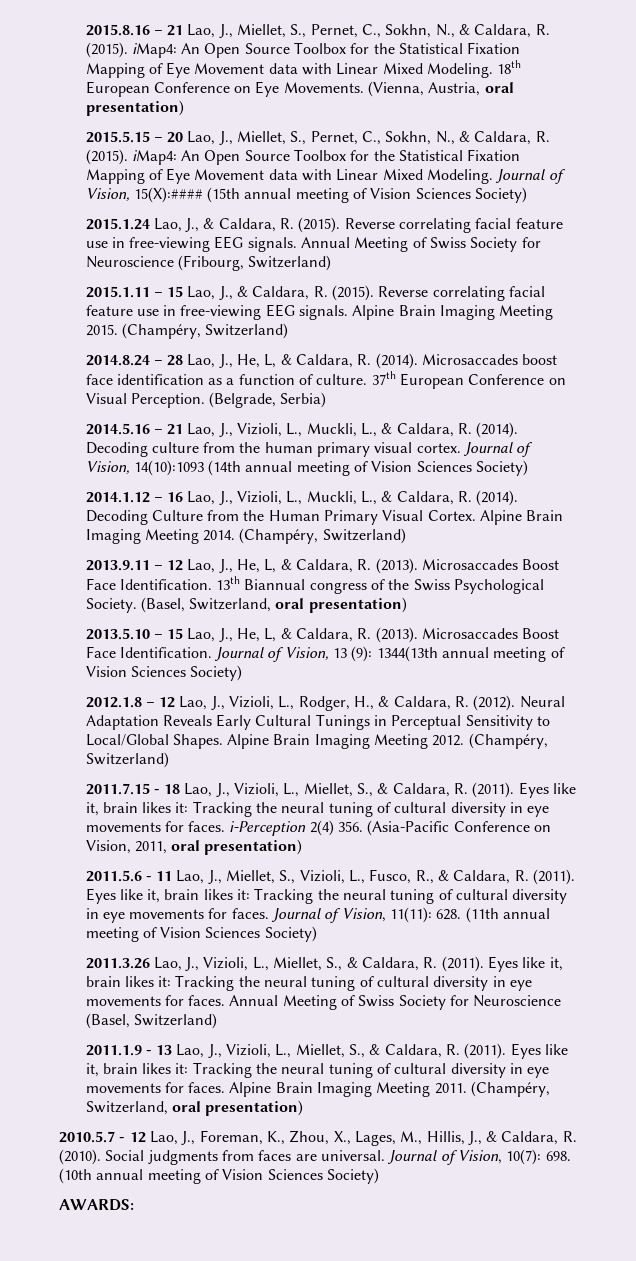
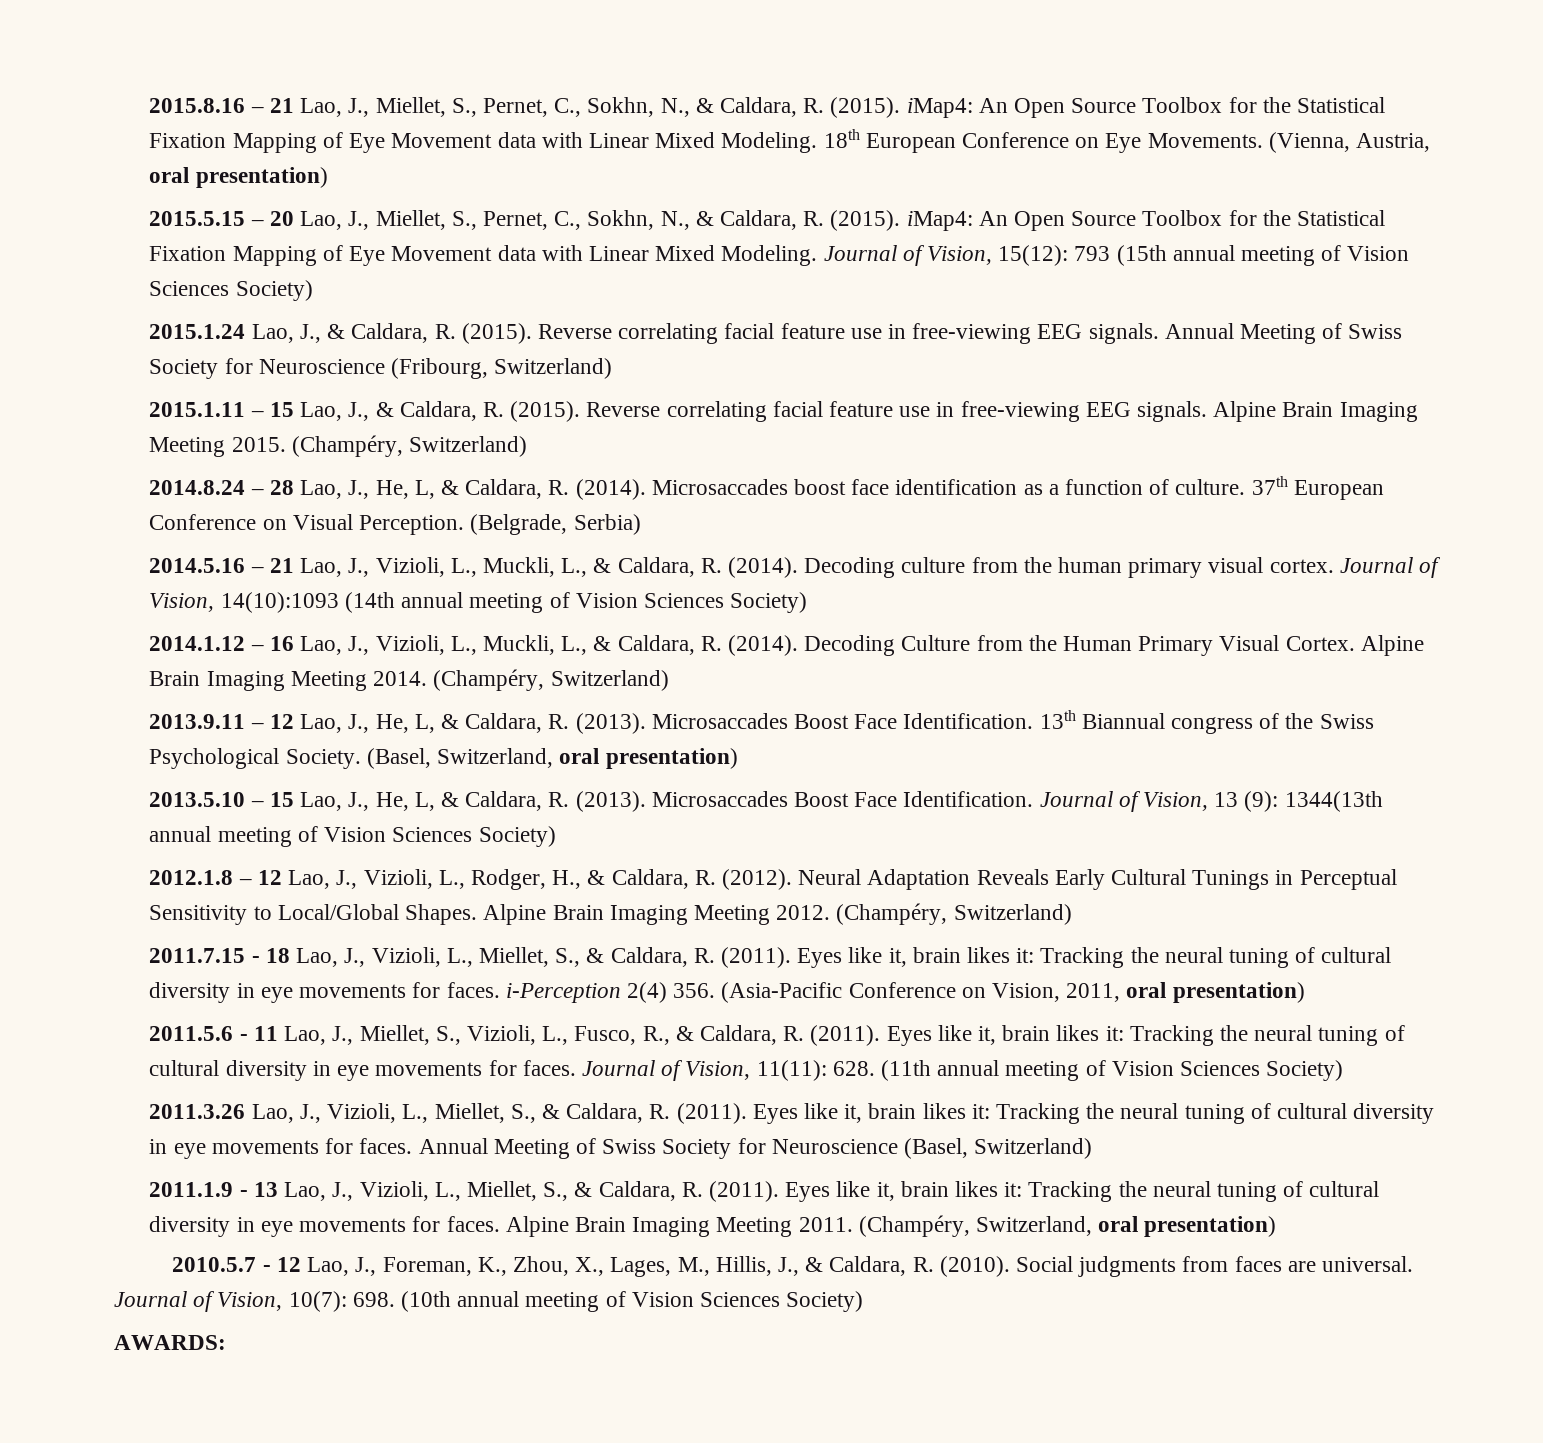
- Journal of Vision, 15(X):#### (15th annual meeting of Vision Sciences Society)
+ Journal of Vision, 15(12): 793 (15th annual meeting of Vision Sciences Society)

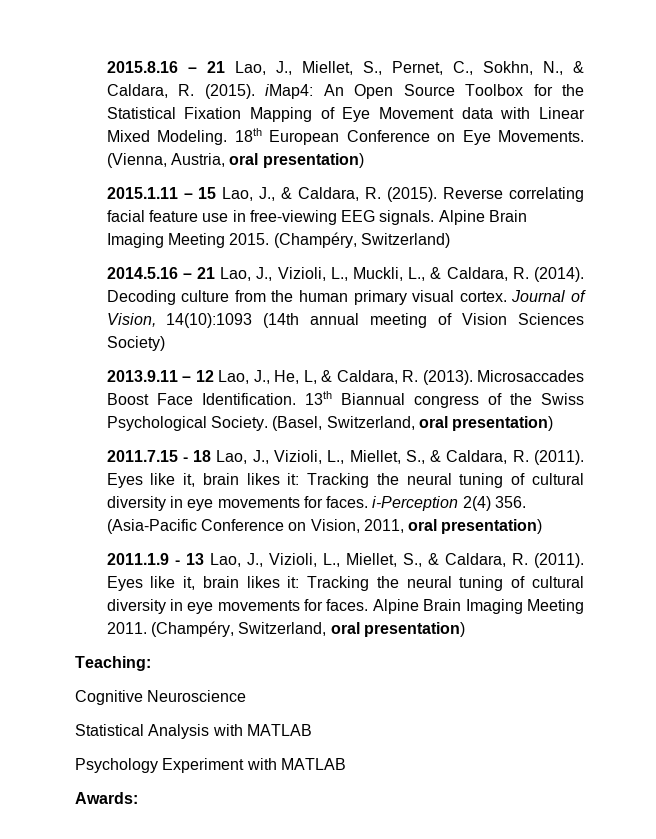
- 2015.5.15 – 20 Lao, J., Miellet, S., Pernet, C., Sokhn, N., & Caldara, R. (2015). iMap4: An Open Source Toolbox for the Statistical Fixation Mapping of Eye Movement data with Linear Mixed Modeling. Journal of Vision, 15(12): 793 (15th annual meeting of Vision Sciences Society)
- 2015.1.24 Lao, J., & Caldara, R. (2015). Reverse correlating facial feature use in free-viewing EEG signals. Annual Meeting of Swiss Society for Neuroscience (Fribourg, Switzerland)
- 2014.8.24 – 28 Lao, J., He, L, & Caldara, R. (2014). Microsaccades boost face identification as a function of culture. 37th European Conference on Visual Perception. (Belgrade, Serbia)
- 2014.1.12 – 16 Lao, J., Vizioli, L., Muckli, L., & Caldara, R. (2014). Decoding Culture from the Human Primary Visual Cortex. Alpine Brain Imaging Meeting 2014. (Champéry, Switzerland)
- 2013.5.10 – 15 Lao, J., He, L, & Caldara, R. (2013). Microsaccades Boost Face Identification. Journal of Vision, 13 (9): 1344(13th annual meeting of Vision Sciences Society)
- 2012.1.8 – 12 Lao, J., Vizioli, L., Rodger, H., & Caldara, R. (2012). Neural Adaptation Reveals Early Cultural Tunings in Perceptual Sensitivity to Local/Global Shapes. Alpine Brain Imaging Meeting 2012. (Champéry, Switzerland)
- 2011.5.6 - 11 Lao, J., Miellet, S., Vizioli, L., Fusco, R., & Caldara, R. (2011). Eyes like it, brain likes it: Tracking the neural tuning of cultural diversity in eye movements for faces. Journal of Vision, 11(11): 628. (11th annual meeting of Vision Sciences Society)
- 2011.3.26 Lao, J., Vizioli, L., Miellet, S., & Caldara, R. (2011). Eyes like it, brain likes it: Tracking the neural tuning of cultural diversity in eye movements for faces. Annual Meeting of Swiss Society for Neuroscience (Basel, Switzerland)
- 2010.5.7 - 12 Lao, J., Foreman, K., Zhou, X., Lages, M., Hillis, J., & Caldara, R. (2010). Social judgments from faces are universal. Journal of Vision, 10(7): 698. (10th annual meeting of Vision Sciences Society)
- AWARDS:
+ Teaching:
+ Cognitive Neuroscience
+ Statistical Analysis with MATLAB
+ Psychology Experiment with MATLAB
+ Awards:

